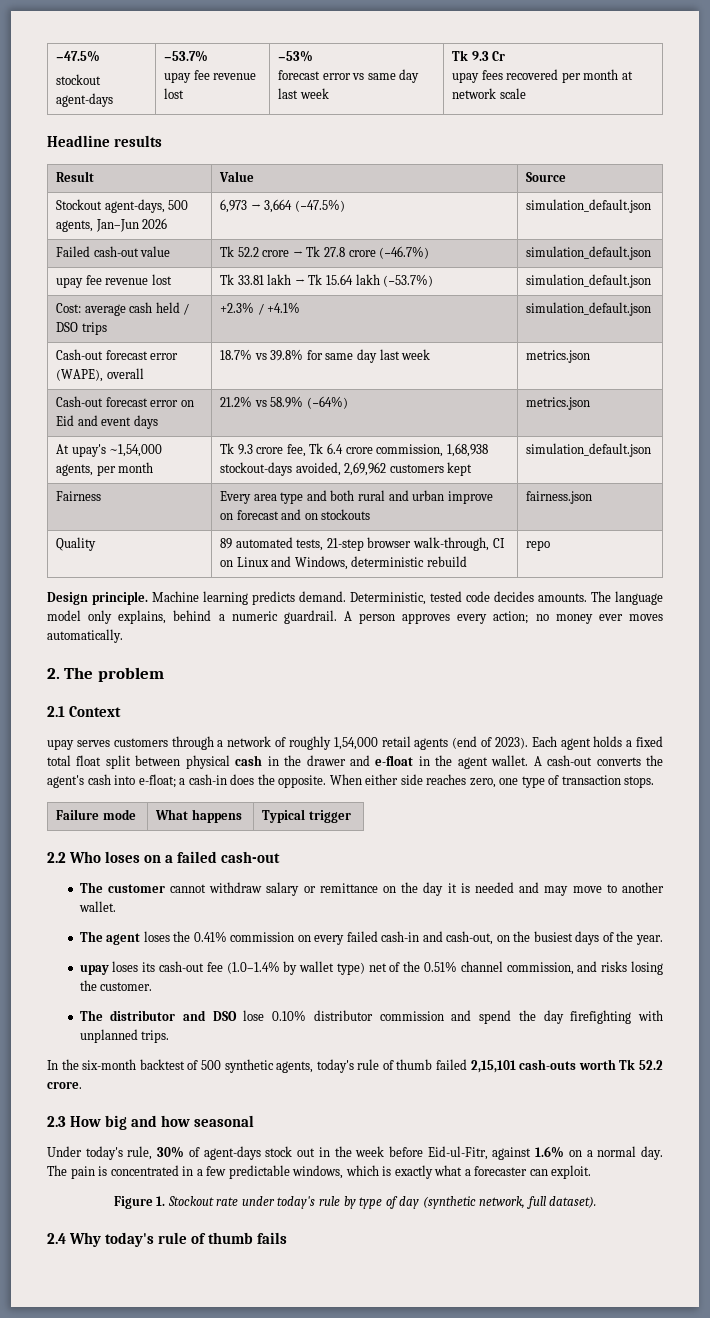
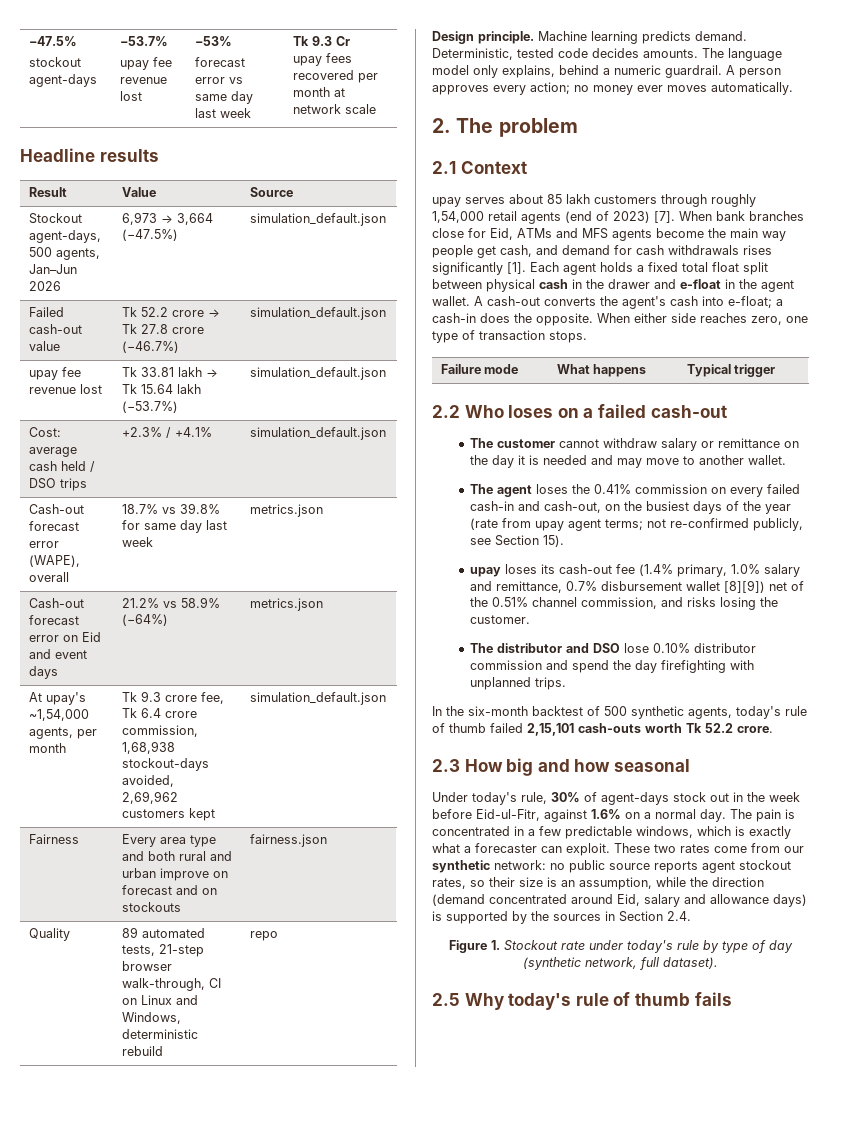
- upay serves customers through a network of roughly 1,54,000 retail agents (end of 2023).
+ upay serves about 85 lakh customers through roughly 1,54,000 retail agents (end of 2023) [7]. When bank branches close for Eid, ATMs and MFS agents become the main way people get cash, and demand for cash withdrawals rises significantly [1].
- The agent loses the 0.41% commission on every failed cash-in and cash-out, on the busiest days of the year.
+ The agent loses the 0.41% commission on every failed cash-in and cash-out, on the busiest days of the year (rate from upay agent terms; not re-confirmed publicly, see Section 15).
- upay loses its cash-out fee (1.0–1.4% by wallet type) net of the 0.51% channel commission, and risks losing the customer.
+ upay loses its cash-out fee (1.4% primary, 1.0% salary and remittance, 0.7% disbursement wallet [8][9]) net of the 0.51% channel commission, and risks losing the customer.
+ These two rates come from our synthetic network: no public source reports agent stockout rates, so their size is an assumption, while the direction (demand concentrated around Eid, salary and allowance days) is supported by the sources in Section 2.4.
- 2.4 Why today's rule of thumb fails
+ 2.5 Why today's rule of thumb fails

